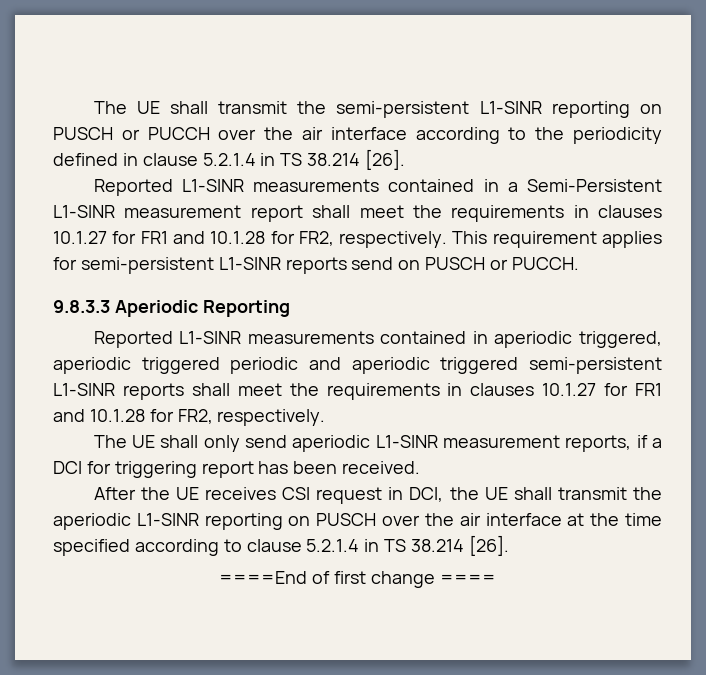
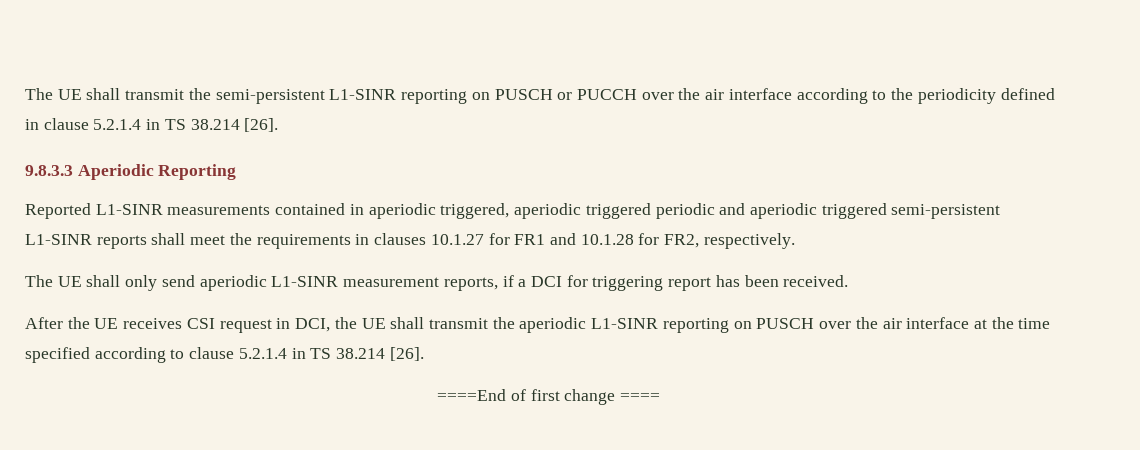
- Reported L1-SINR measurements contained in a Semi-Persistent L1-SINR measurement report shall meet the requirements in clauses 10.1.27 for FR1 and 10.1.28 for FR2, respectively. This requirement applies for semi-persistent L1-SINR reports send on PUSCH or PUCCH.

